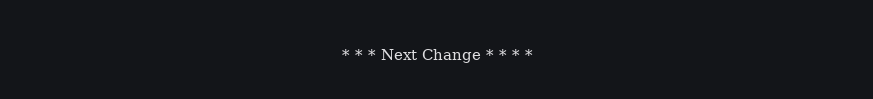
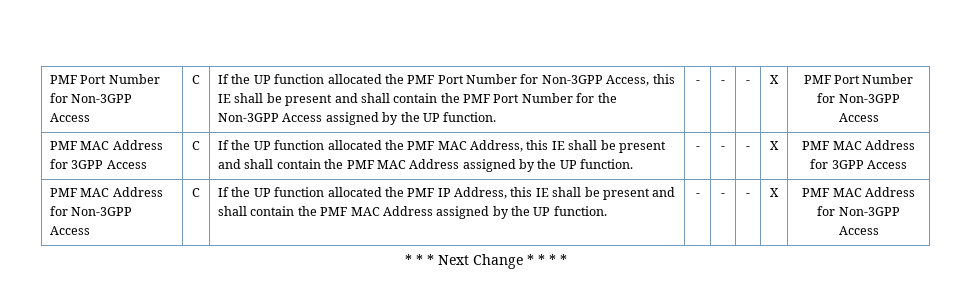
+ PMF Port Number for Non-3GPP Access | C | If the UP function allocated the PMF Port Number for Non-3GPP Access, this IE shall be present and shall contain the PMF Port Number for the Non-3GPP Access assigned by the UP function. | - | - | - | X | PMF Port Number for Non-3GPP Access
+ PMF MAC Address for 3GPP Access | C | If the UP function allocated the PMF MAC Address, this IE shall be present and shall contain the PMF MAC Address assigned by the UP function. | - | - | - | X | PMF MAC Address for 3GPP Access
+ PMF MAC Address for Non-3GPP Access | C | If the UP function allocated the PMF IP Address, this IE shall be present and shall contain the PMF MAC Address assigned by the UP function. | - | - | - | X | PMF MAC Address for Non-3GPP Access

